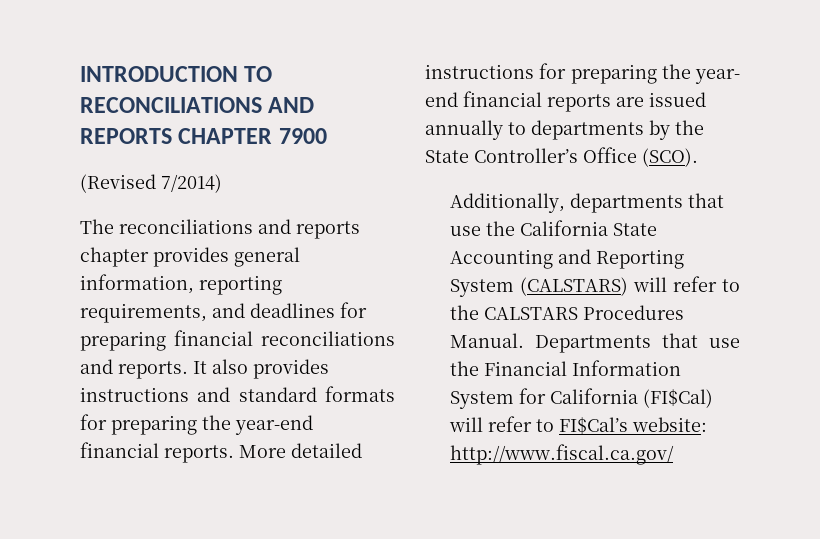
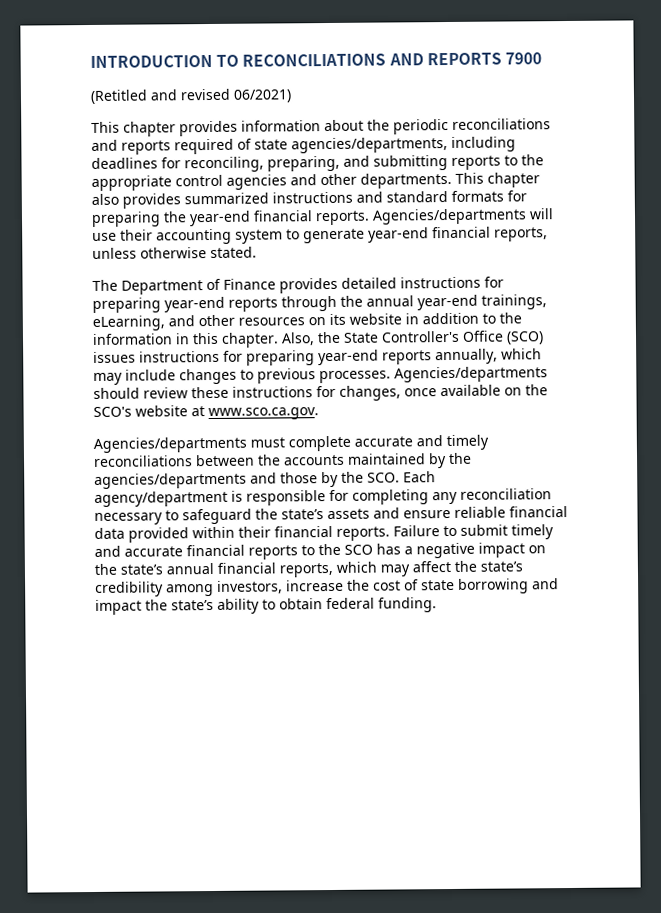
- INTRODUCTION TO RECONCILIATIONS AND REPORTS CHAPTER 7900
+ INTRODUCTION TO RECONCILIATIONS AND REPORTS 7900
- (Revised 7/2014)
- The reconciliations and reports chapter provides general information, reporting requirements, and deadlines for preparing financial reconciliations and reports. It also provides instructions and standard formats for preparing the year-end financial reports.
+ (Retitled and revised 06/2021)
+ This chapter provides information about the periodic reconciliations and reports required of state agencies/departments, including deadlines for reconciling, preparing, and submitting reports to the appropriate control agencies and other departments. This chapter also provides summarized instructions and standard formats for preparing the year-end financial reports.
- More detailed instructions for preparing the year- end financial reports are issued annually to departments by the State Controller’s Office (SCO).
- Additionally, departments that use the California State Accounting and Reporting System (CALSTARS) will refer to the CALSTARS Procedures Manual. Departments that use the Financial Information System for California (FI$Cal) will refer to FI$Cal’s website: http://www.fiscal.ca.gov/
+ Agencies/departments will use their accounting system to generate year-end financial reports, unless otherwise stated.
+ The Department of Finance provides detailed instructions for preparing year-end reports through the annual year-end trainings, eLearning, and other resources on its website in addition to the information in this chapter. Also, the State Controller's Office (SCO) issues instructions for preparing year-end reports annually, which may include changes to previous processes. Agencies/departments should review these instructions for changes, once available on the SCO's website at www.sco.ca.gov.
+ Agencies/departments must complete accurate and timely reconciliations between the accounts maintained by the agencies/departments and those by the SCO. Each agency/department is responsible for completing any reconciliation necessary to safeguard the state’s assets and ensure reliable financial data provided within their financial reports. Failure to submit timely and accurate financial reports to the SCO has a negative impact on the state’s annual financial reports, which may affect the state’s credibility among investors, increase the cost of state borrowing and impact the state’s ability to obtain federal funding.

